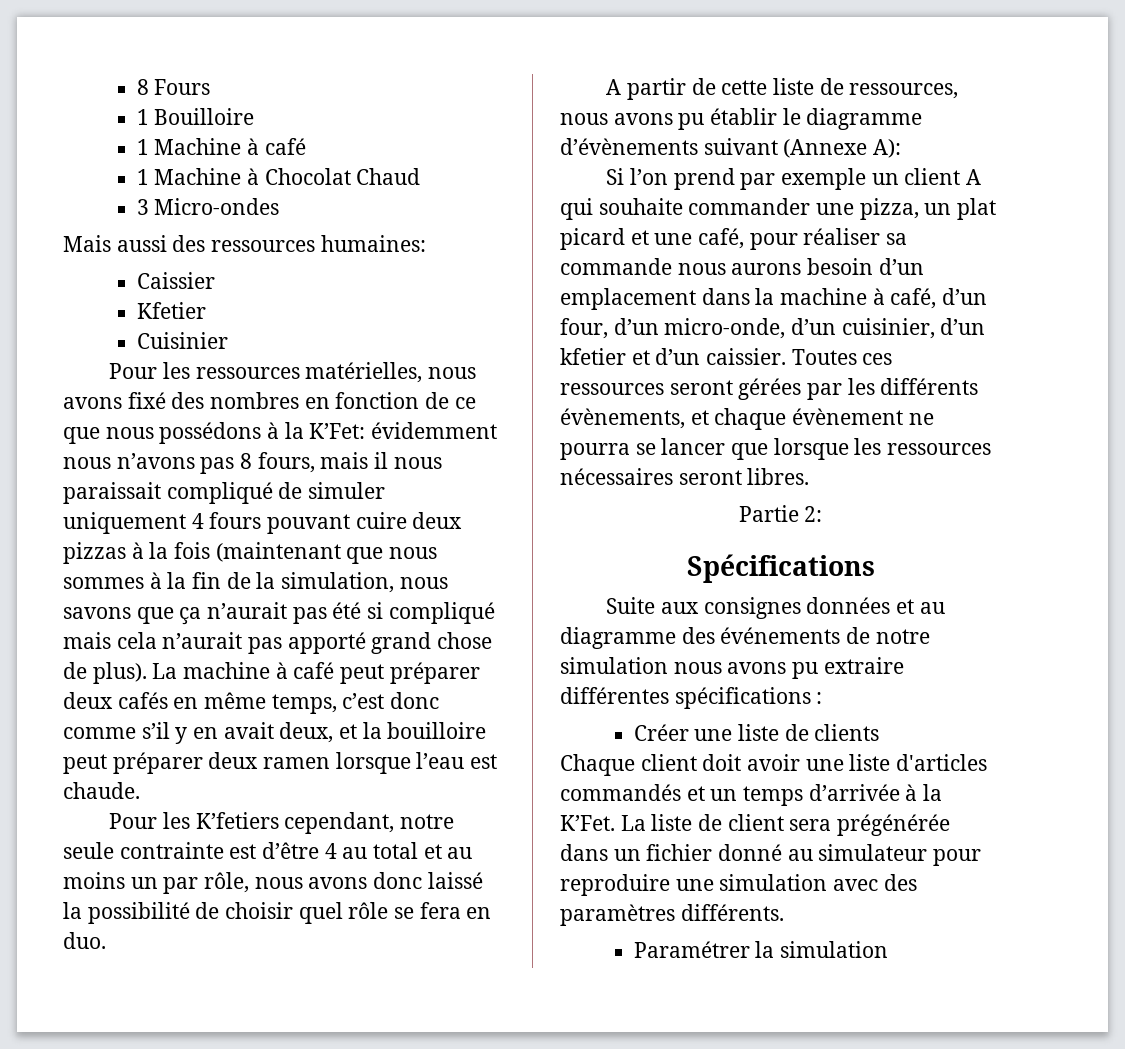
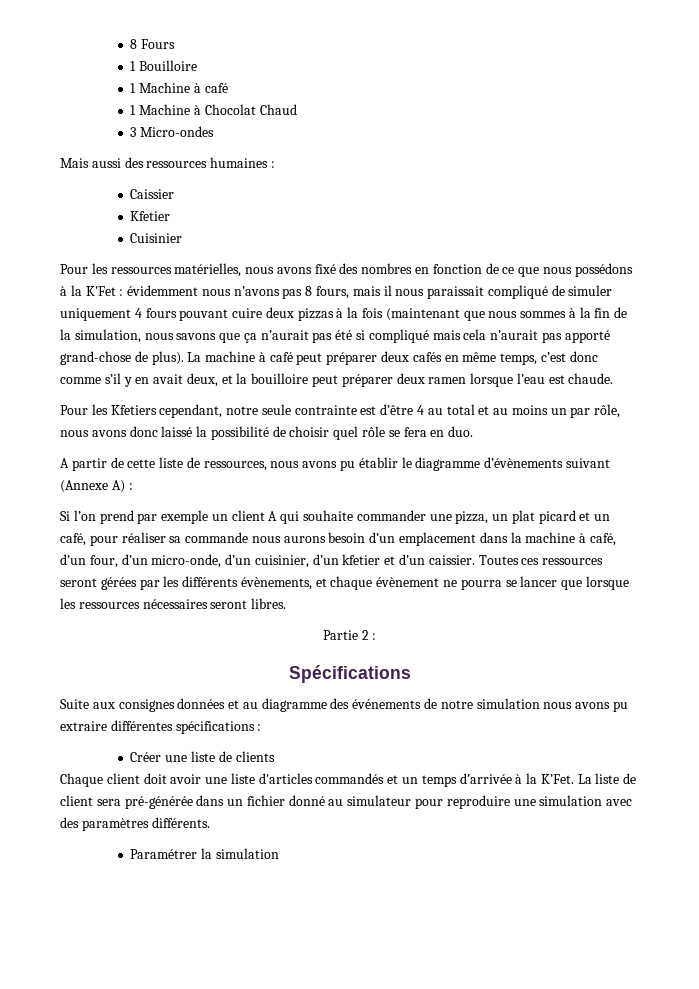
- Mais aussi des ressources humaines:
+ Mais aussi des ressources humaines :
- Pour les ressources matérielles, nous avons fixé des nombres en fonction de ce que nous possédons à la K’Fet:
+ Pour les ressources matérielles, nous avons fixé des nombres en fonction de ce que nous possédons à la K’Fet :
- évidemment nous n’avons pas 8 fours, mais il nous paraissait compliqué de simuler uniquement 4 fours pouvant cuire deux pizzas à la fois (maintenant que nous sommes à la fin de la simulation, nous savons que ça n’aurait pas été si compliqué mais cela n’aurait pas apporté grand chose de plus).
+ évidemment nous n’avons pas 8 fours, mais il nous paraissait compliqué de simuler uniquement 4 fours pouvant cuire deux pizzas à la fois (maintenant que nous sommes à la fin de la simulation, nous savons que ça n’aurait pas été si compliqué mais cela n’aurait pas apporté grand-chose de plus).
- Pour les K’fetiers cependant, notre seule contrainte est d’être 4 au total et au moins un par rôle, nous avons donc laissé la possibilité de choisir quel rôle se fera en duo.
+ Pour les Kfetiers cependant, notre seule contrainte est d’être 4 au total et au moins un par rôle, nous avons donc laissé la possibilité de choisir quel rôle se fera en duo.
- A partir de cette liste de ressources, nous avons pu établir le diagramme d’évènements suivant (Annexe A):
+ A partir de cette liste de ressources, nous avons pu établir le diagramme d’évènements suivant (Annexe A) :
- Si l’on prend par exemple un client A qui souhaite commander une pizza, un plat picard et une café, pour réaliser sa commande nous aurons besoin d’un emplacement dans la machine à café, d’un four, d’un micro-onde, d’un cuisinier, d’un kfetier et d’un caissier.
+ Si l’on prend par exemple un client A qui souhaite commander une pizza, un plat picard et un café, pour réaliser sa commande nous aurons besoin d’un emplacement dans la machine à café, d’un four, d’un micro-onde, d’un cuisinier, d’un kfetier et d’un caissier.
- Partie 2:
+ Partie 2 :
- La liste de client sera prégénérée dans un fichier donné au simulateur pour reproduire une simulation avec des paramètres différents.
+ La liste de client sera pré-générée dans un fichier donné au simulateur pour reproduire une simulation avec des paramètres différents.

